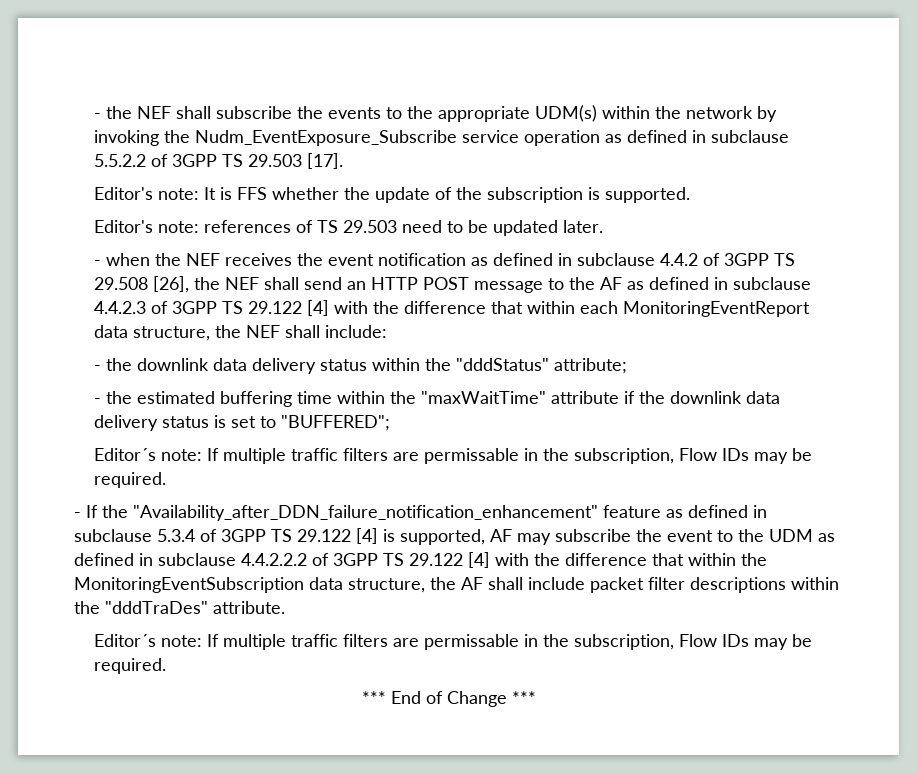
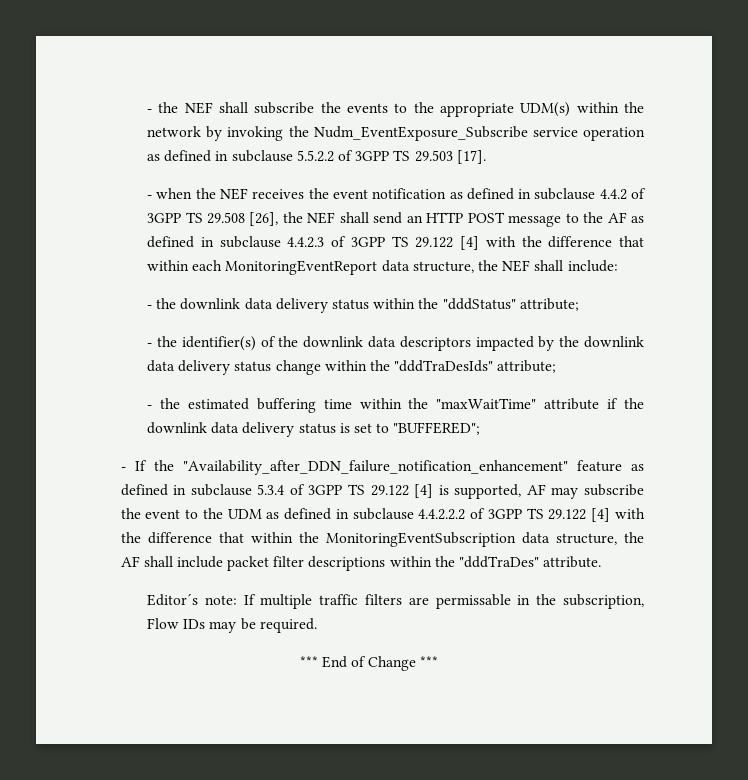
- Editor's note: It is FFS whether the update of the subscription is supported.
- Editor's note: references of TS 29.503 need to be updated later.
+ - the identifier(s) of the downlink data descriptors impacted by the downlink data delivery status change within the "dddTraDesIds" attribute;
  - the estimated buffering time within the "maxWaitTime" attribute if the downlink data delivery status is set to "BUFFERED";
- Editor´s note: If multiple traffic filters are permissable in the subscription, Flow IDs may be required.

